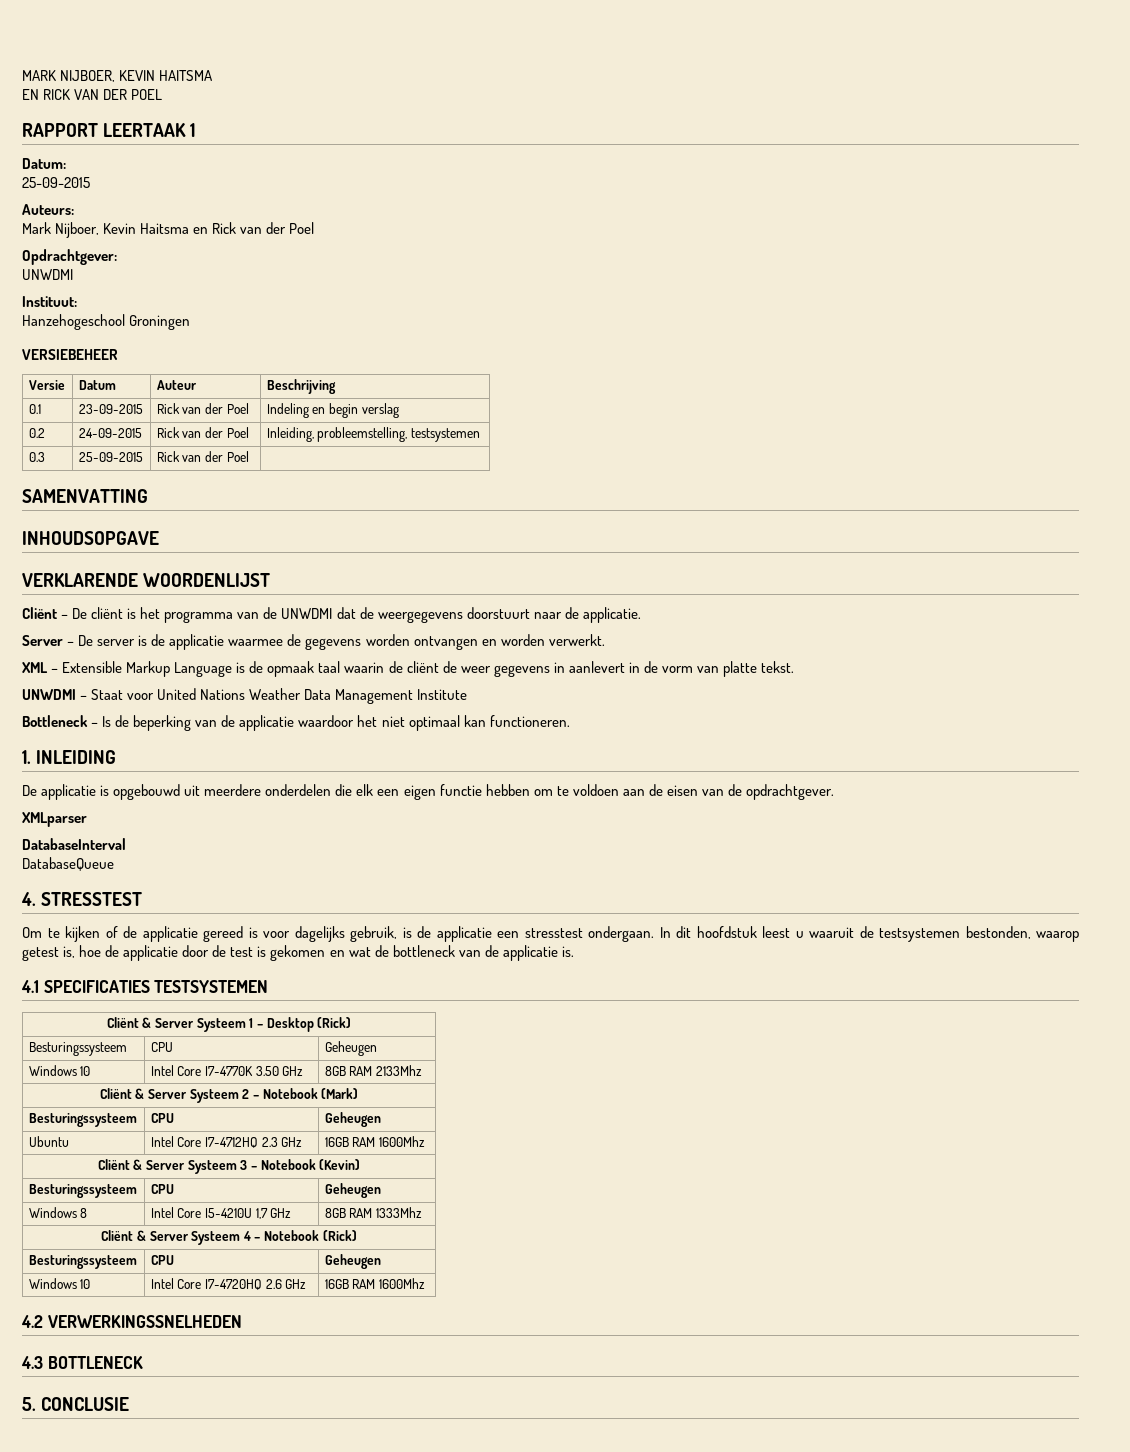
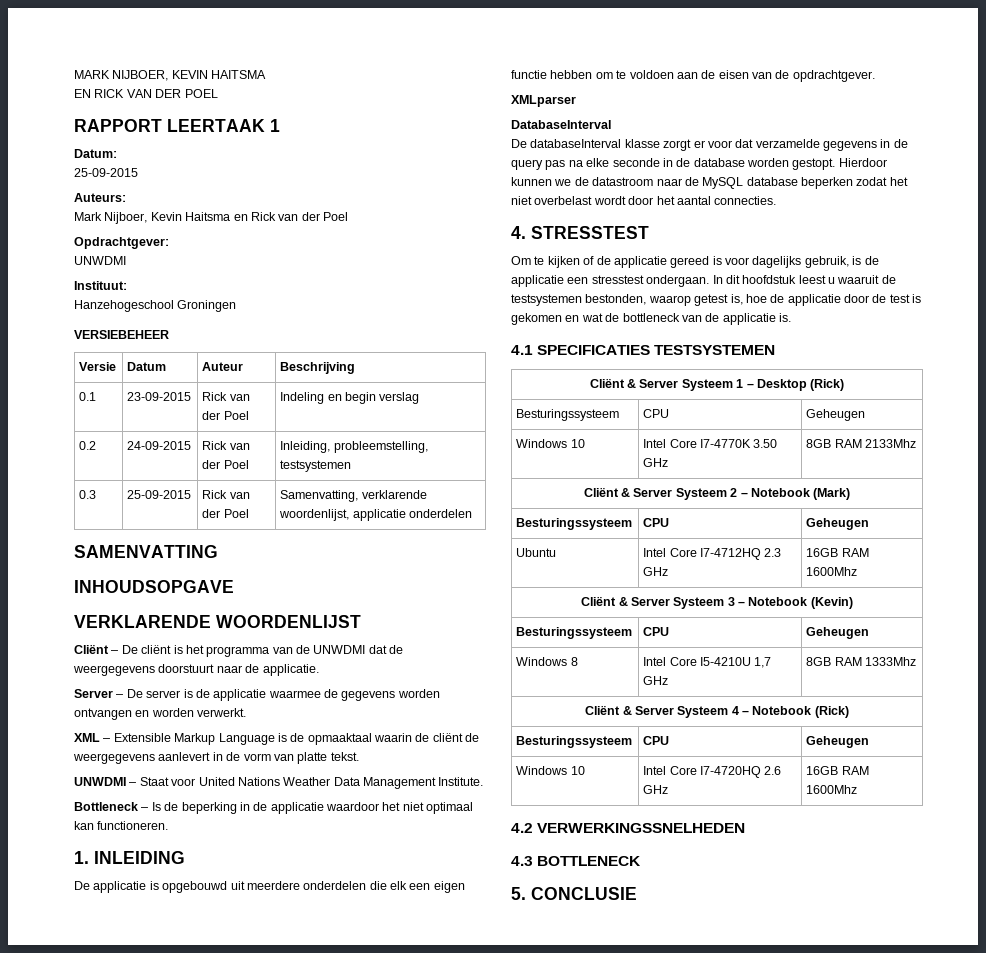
- 0.3 | 25-09-2015 | Rick van der Poel |
+ 0.3 | 25-09-2015 | Rick van der Poel | Samenvatting, verklarende woordenlijst, applicatie onderdelen
- XML – Extensible Markup Language is de opmaak taal waarin de cliënt de weer gegevens in aanlevert in de vorm van platte tekst.
+ XML – Extensible Markup Language is de opmaaktaal waarin de cliënt de weergegevens aanlevert in de vorm van platte tekst.
- UNWDMI – Staat voor United Nations Weather Data Management Institute
+ UNWDMI – Staat voor United Nations Weather Data Management Institute.
- Bottleneck – Is de beperking van de applicatie waardoor het niet optimaal kan functioneren.
+ Bottleneck – Is de beperking in de applicatie waardoor het niet optimaal kan functioneren.
- DatabaseQueue
+ De databaseInterval klasse zorgt er voor dat verzamelde gegevens in de query pas na elke seconde in de database worden gestopt. Hierdoor kunnen we de datastroom naar de MySQL database beperken zodat het niet overbelast wordt door het aantal connecties.

